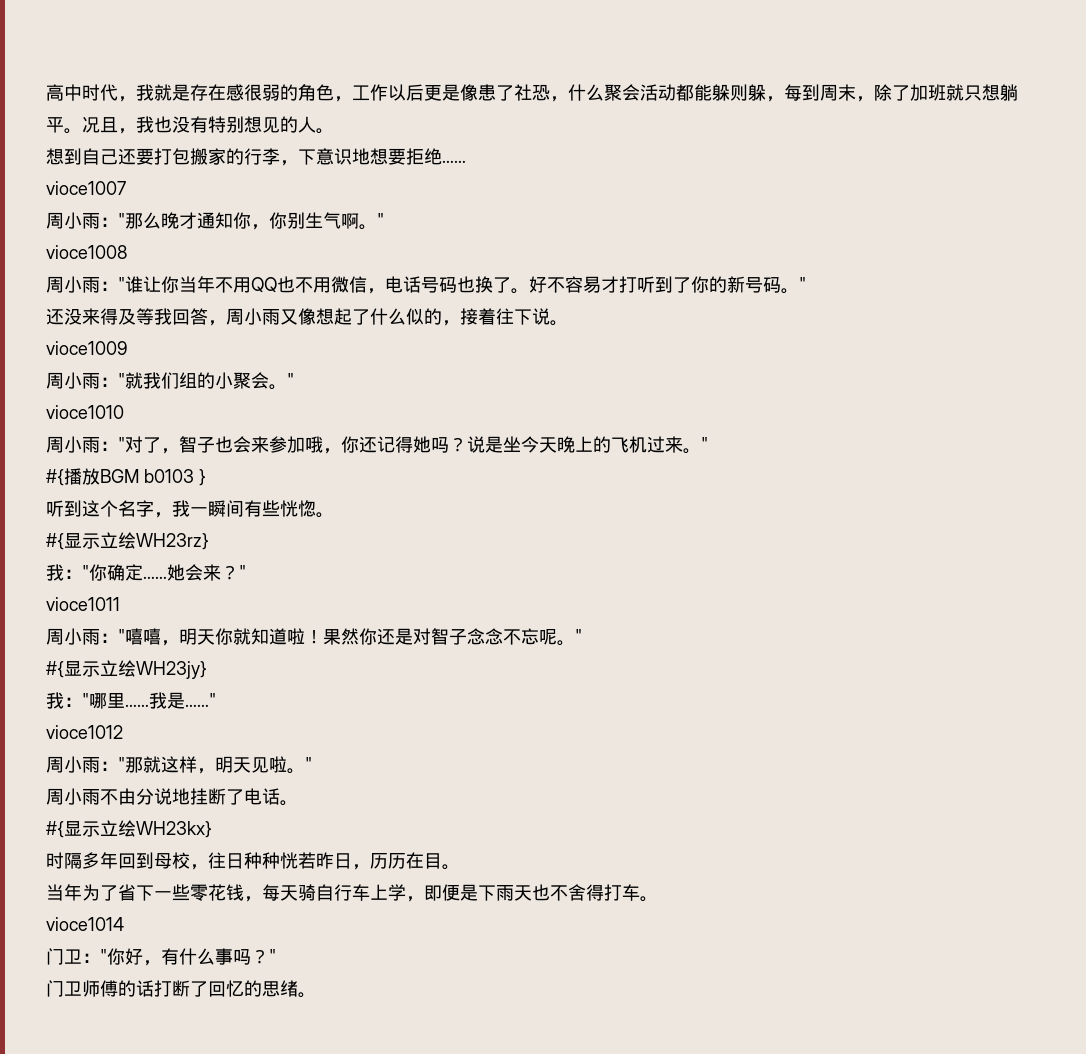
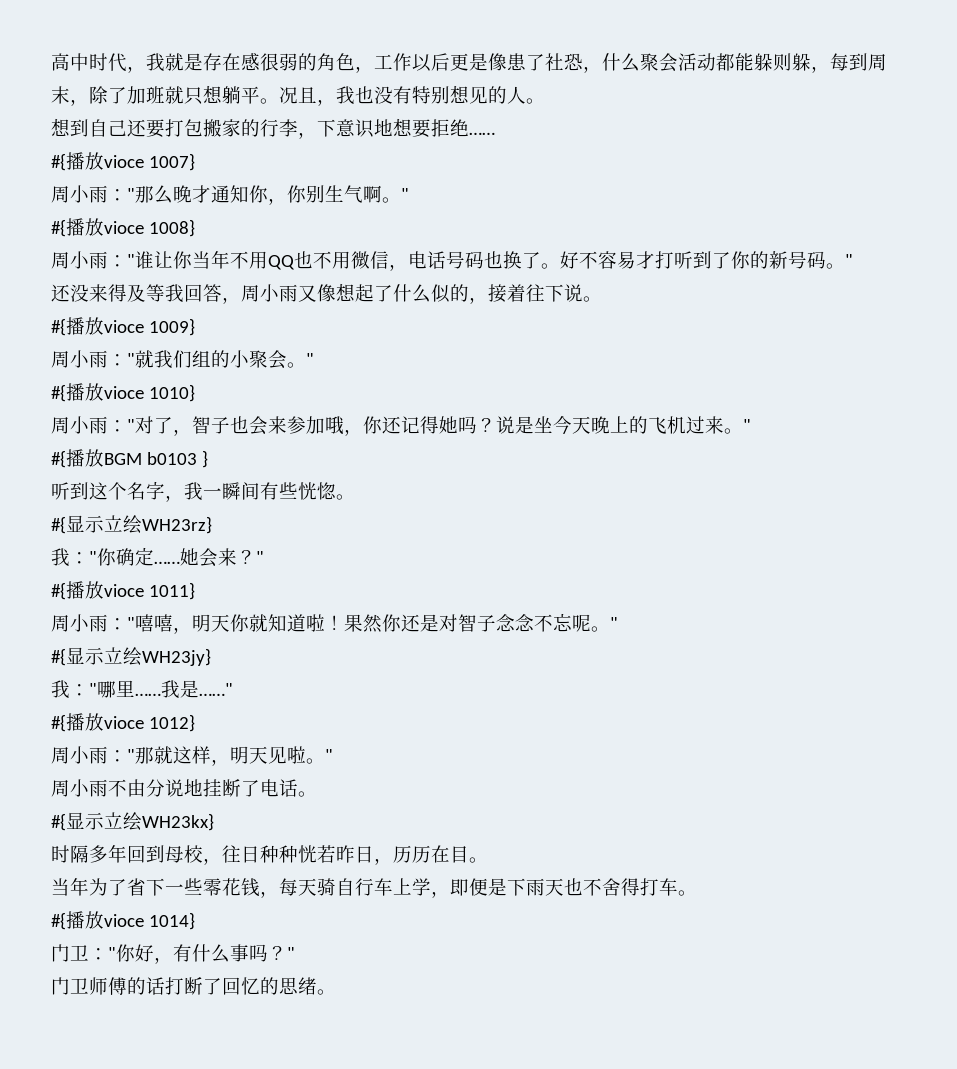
- vioce1007
+ #{播放vioce 1007}
- vioce1008
+ #{播放vioce 1008}
- vioce1009
+ #{播放vioce 1009}
- vioce1010
+ #{播放vioce 1010}
- vioce1011
+ #{播放vioce 1011}
- vioce1012
+ #{播放vioce 1012}
- vioce1014
+ #{播放vioce 1014}

